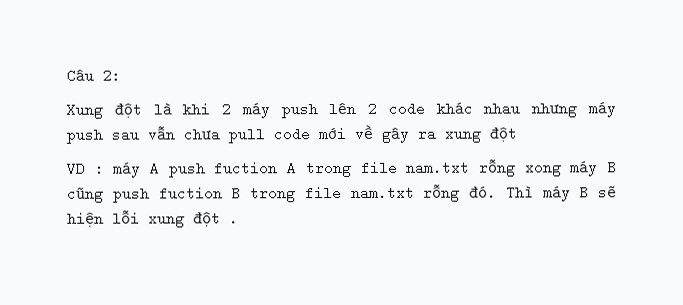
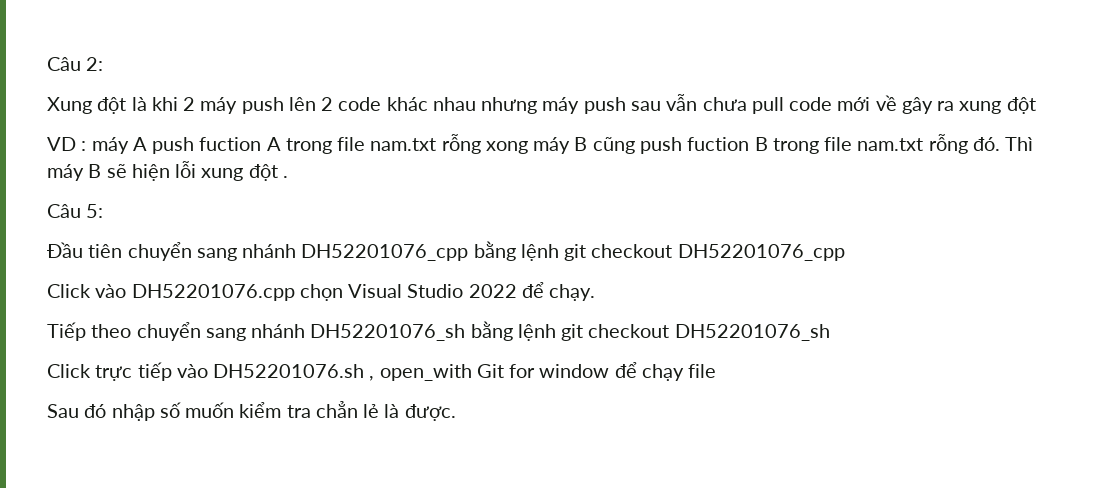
+ Câu 5:
+ Đầu tiên chuyển sang nhánh DH52201076_cpp bằng lệnh git checkout DH52201076_cpp
+ Click vào DH52201076.cpp chọn Visual Studio 2022 để chạy.
+ Tiếp theo chuyển sang nhánh DH52201076_sh bằng lệnh git checkout DH52201076_sh
+ Click trực tiếp vào DH52201076.sh , open_with Git for window để chạy file
+ Sau đó nhập số muốn kiểm tra chẳn lẻ là được.

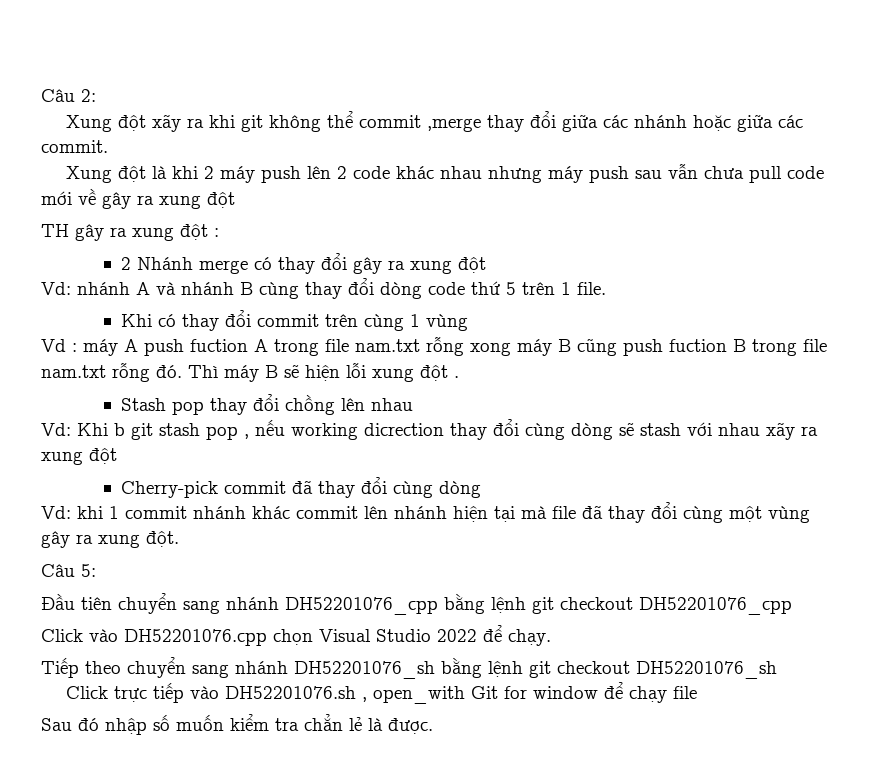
+ Xung đột xãy ra khi git không thể commit ,merge thay đổi giữa các nhánh hoặc giữa các commit.
- VD : máy A push fuction A trong file nam.txt rỗng xong máy B cũng push fuction B trong file nam.txt rỗng đó.
+ TH gây ra xung đột :
+ 2 Nhánh merge có thay đổi gây ra xung đột
+ Vd: nhánh A và nhánh B cùng thay đổi dòng code thứ 5 trên 1 file.
+ Khi có thay đổi commit trên cùng 1 vùng
+ Vd : máy A push fuction A trong file nam.txt rỗng xong máy B cũng push fuction B trong file nam.txt rỗng đó.
+ Stash pop thay đổi chồng lên nhau
+ Vd: Khi b git stash pop , nếu working dicrection thay đổi cùng dòng sẽ stash với nhau xãy ra xung đột
+ Cherry-pick commit đã thay đổi cùng dòng
+ Vd: khi 1 commit nhánh khác commit lên nhánh hiện tại mà file đã thay đổi cùng một vùng gây ra xung đột.

